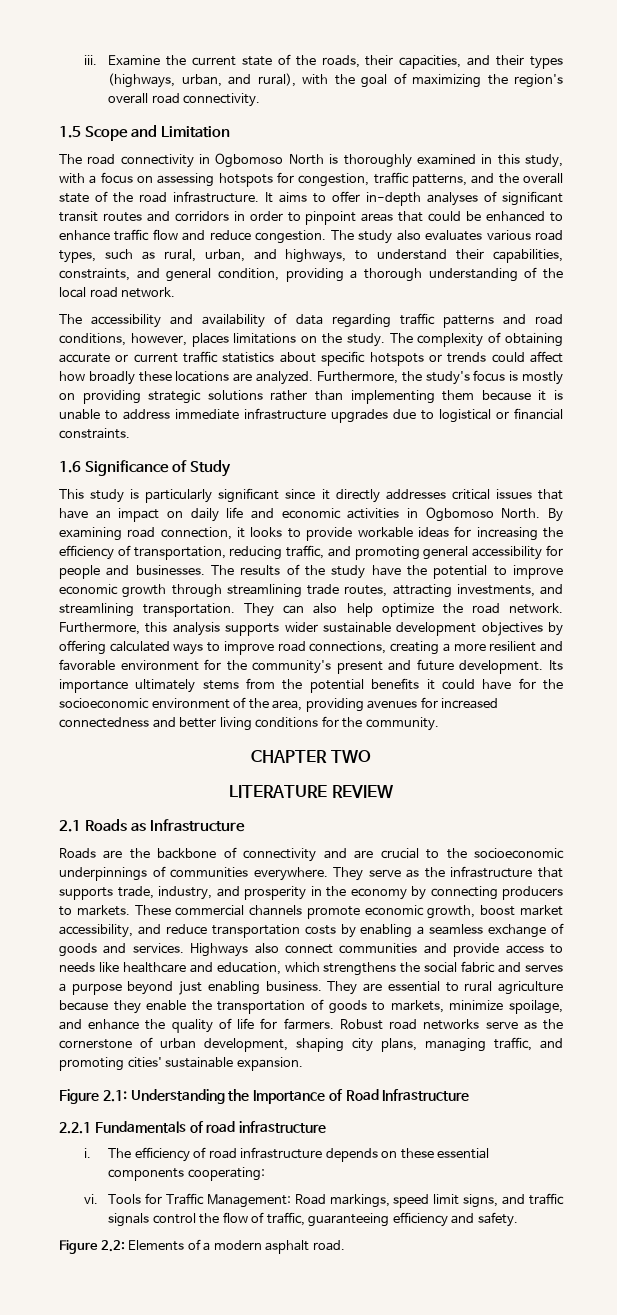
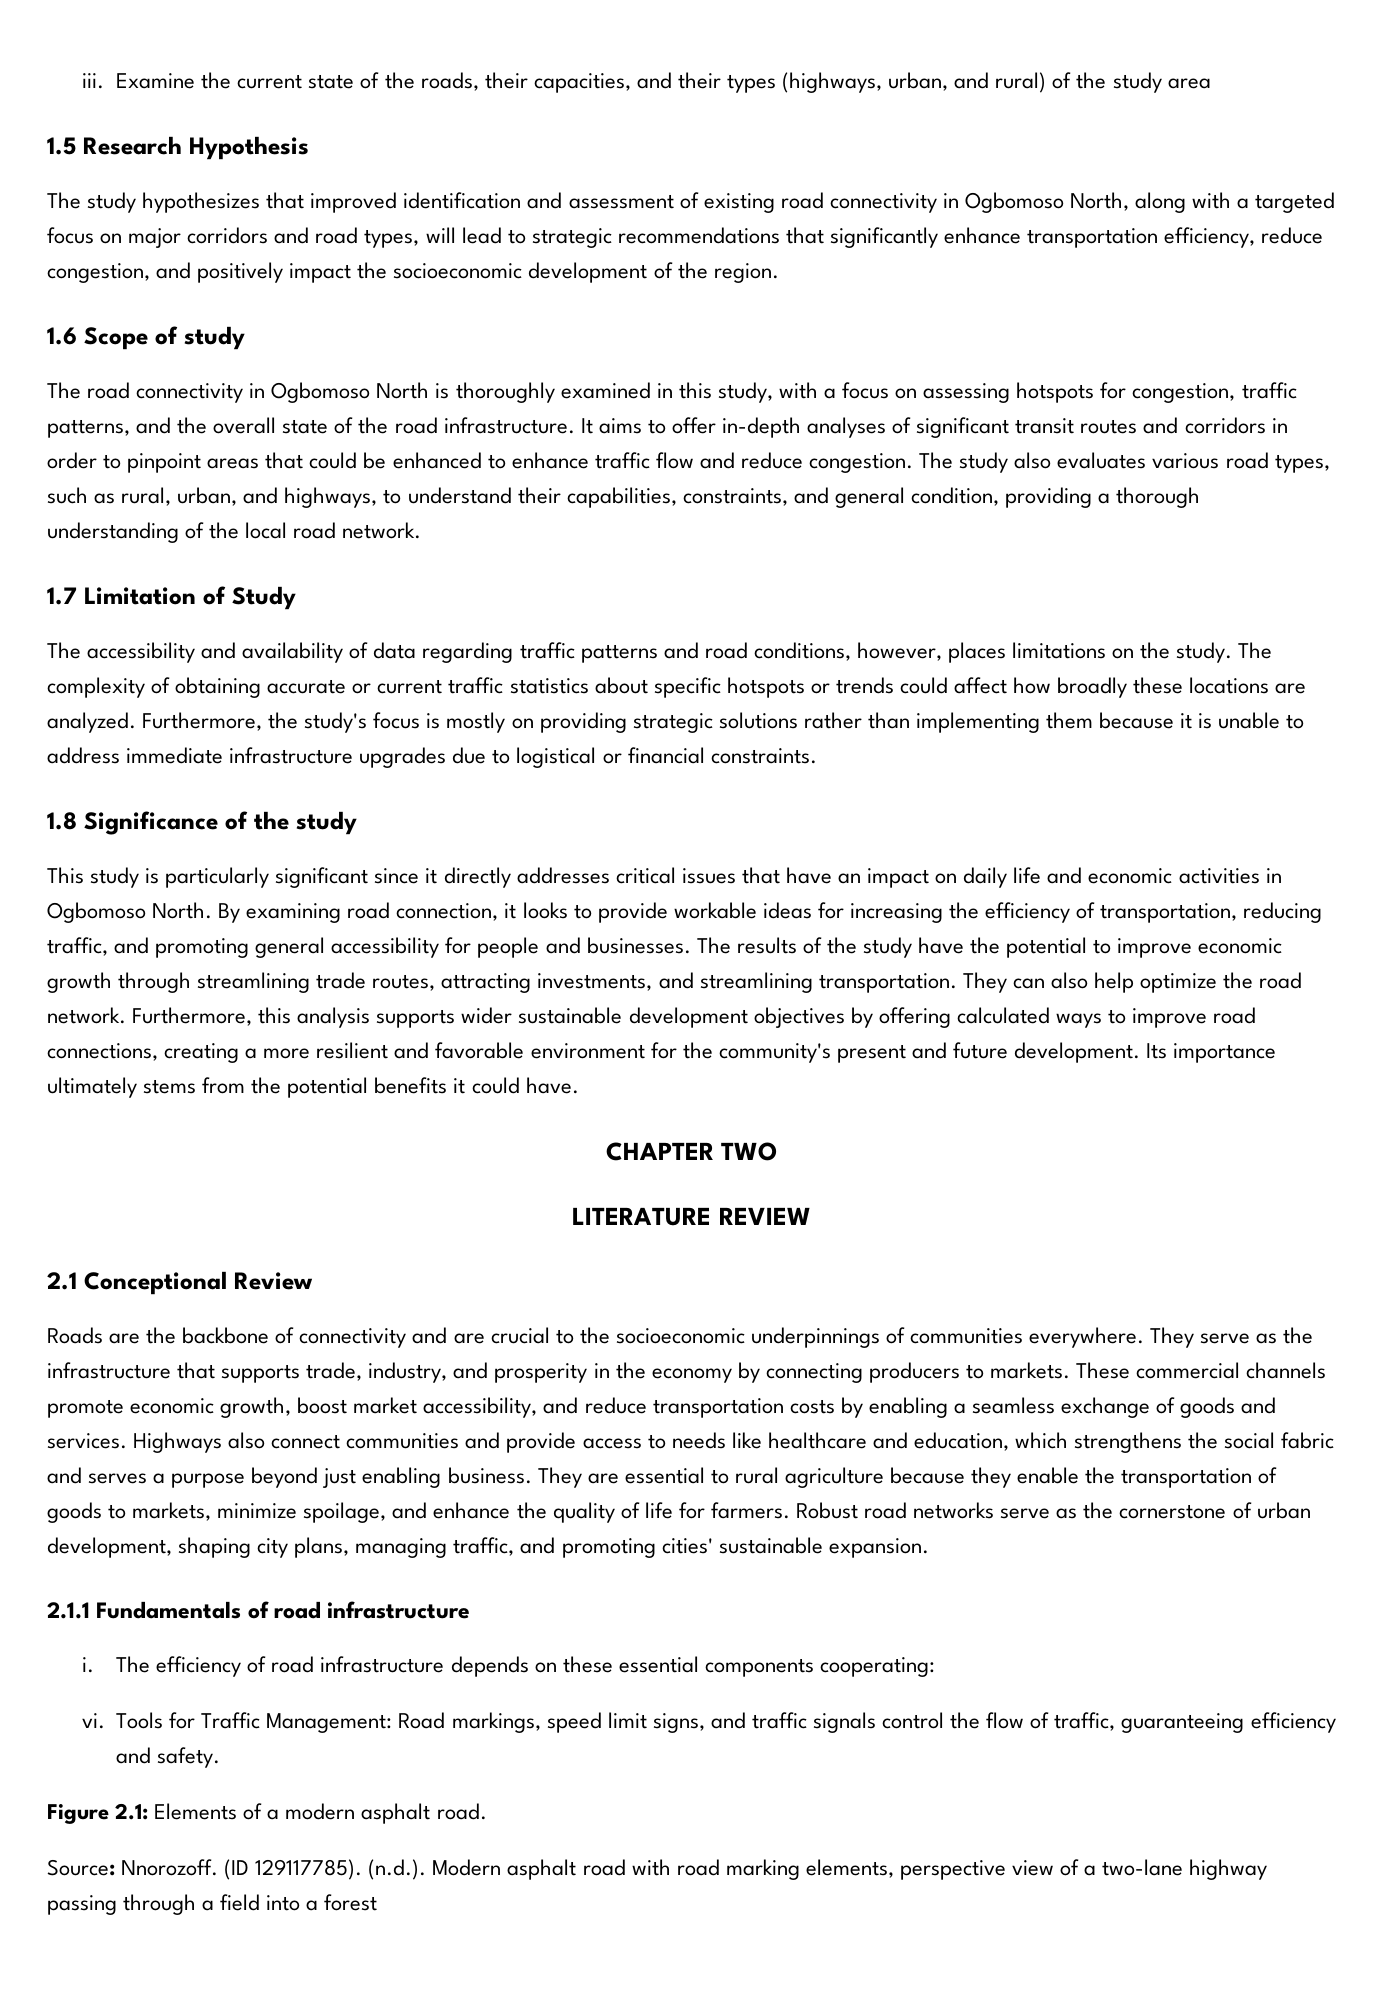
- Examine the current state of the roads, their capacities, and their types (highways, urban, and rural), with the goal of maximizing the region's overall road connectivity.
- 1.5 Scope and Limitation
+ Examine the current state of the roads, their capacities, and their types (highways, urban, and rural) of the study area
+ 1.5 Research Hypothesis
+ The study hypothesizes that improved identification and assessment of existing road connectivity in Ogbomoso North, along with a targeted focus on major corridors and road types, will lead to strategic recommendations that significantly enhance transportation efficiency, reduce congestion, and positively impact the socioeconomic development of the region.
+ 1.6 Scope of study
+ 1.7 Limitation of Study
- 1.6 Significance of Study
+ 1.8 Significance of the study
- Its importance ultimately stems from the potential benefits it could have for the socioeconomic environment of the area, providing avenues for increased connectedness and better living conditions for the community.
+ Its importance ultimately stems from the potential benefits it could have.
- 2.1 Roads as Infrastructure
+ 2.1 Conceptional Review
- Figure 2.1: Understanding the Importance of Road Infrastructure
- 2.2.1 Fundamentals of road infrastructure
+ 2.1.1 Fundamentals of road infrastructure
- Figure 2.2: Elements of a modern asphalt road.
+ Figure 2.1: Elements of a modern asphalt road.
+ Source: Nnorozoff. (ID 129117785). (n.d.). Modern asphalt road with road marking elements, perspective view of a two-lane highway passing through a field into a forest

